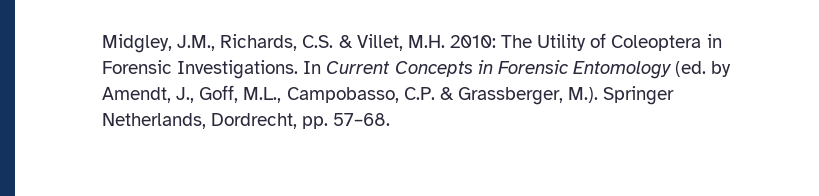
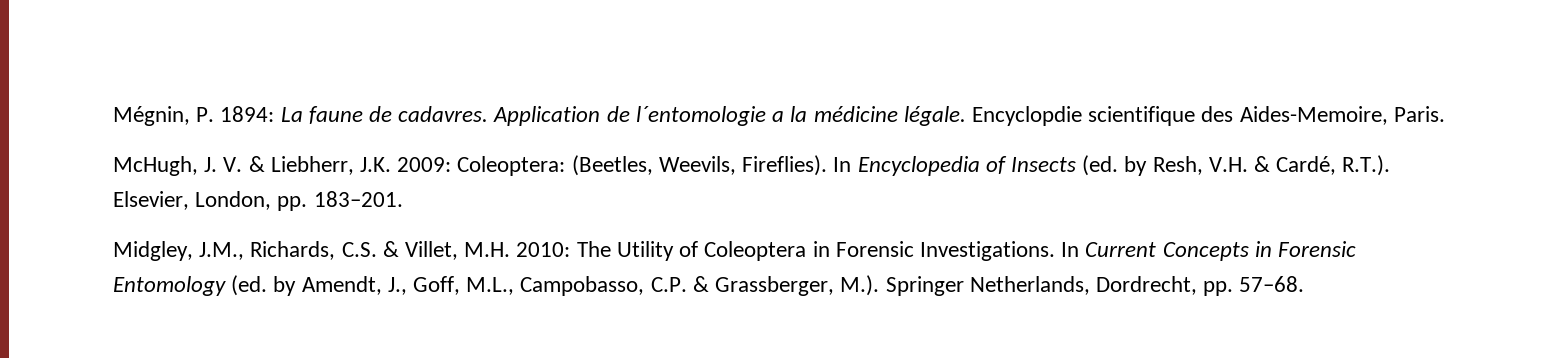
+ Mégnin, P. 1894: La faune de cadavres. Application de l´entomologie a la médicine légale. Encyclopdie scientifique des Aides-Memoire, Paris.
+ McHugh, J. V. & Liebherr, J.K. 2009: Coleoptera: (Beetles, Weevils, Fireflies). In Encyclopedia of Insects (ed. by Resh, V.H. & Cardé, R.T.). Elsevier, London, pp. 183–201.

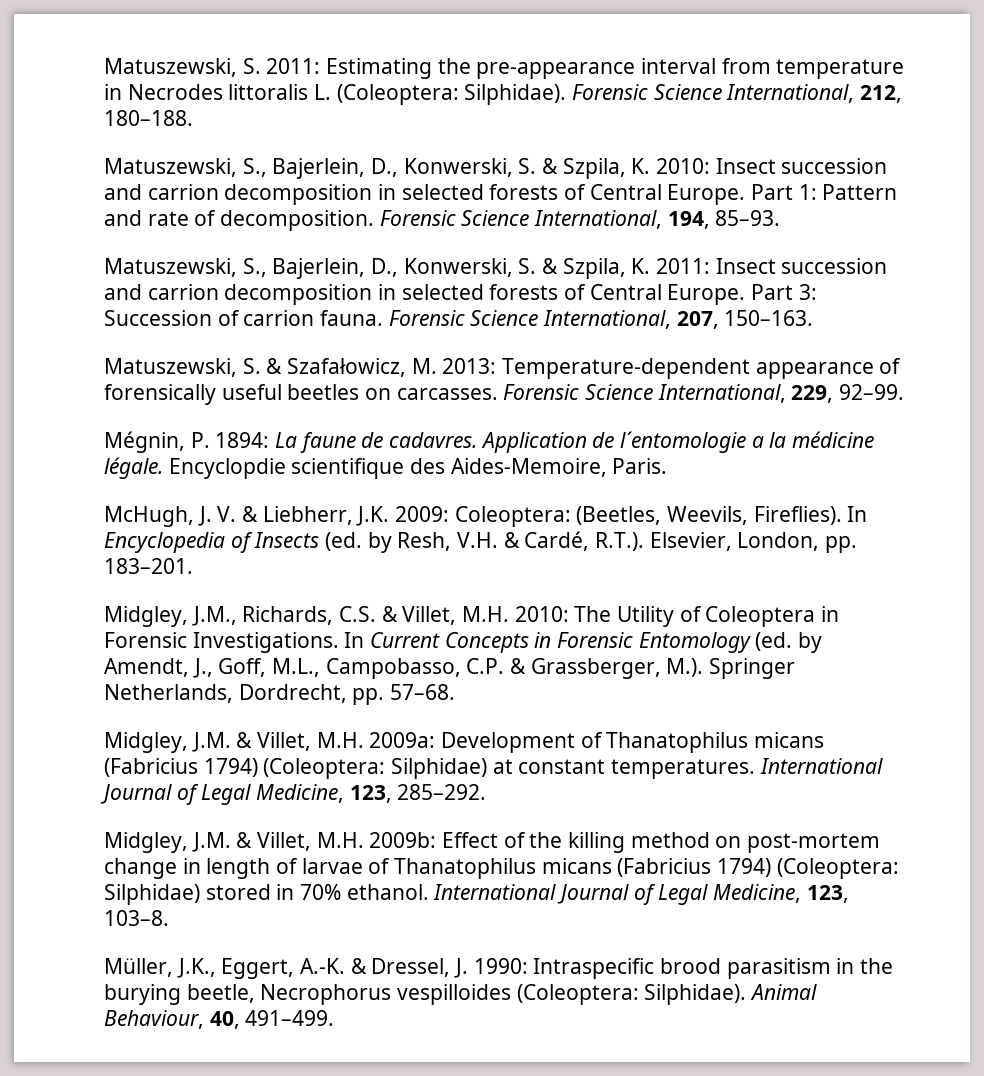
+ Matuszewski, S. 2011: Estimating the pre-appearance interval from temperature in Necrodes littoralis L. (Coleoptera: Silphidae). Forensic Science International, 212, 180–188.
+ Matuszewski, S., Bajerlein, D., Konwerski, S. & Szpila, K. 2010: Insect succession and carrion decomposition in selected forests of Central Europe. Part 1: Pattern and rate of decomposition. Forensic Science International, 194, 85–93.
+ Matuszewski, S., Bajerlein, D., Konwerski, S. & Szpila, K. 2011: Insect succession and carrion decomposition in selected forests of Central Europe. Part 3: Succession of carrion fauna. Forensic Science International, 207, 150–163.
+ Matuszewski, S. & Szafałowicz, M. 2013: Temperature-dependent appearance of forensically useful beetles on carcasses. Forensic Science International, 229, 92–99.
+ Midgley, J.M. & Villet, M.H. 2009a: Development of Thanatophilus micans (Fabricius 1794) (Coleoptera: Silphidae) at constant temperatures. International Journal of Legal Medicine, 123, 285–292.
+ Midgley, J.M. & Villet, M.H. 2009b: Effect of the killing method on post-mortem change in length of larvae of Thanatophilus micans (Fabricius 1794) (Coleoptera: Silphidae) stored in 70% ethanol. International Journal of Legal Medicine, 123, 103–8.
+ Müller, J.K., Eggert, A.-K. & Dressel, J. 1990: Intraspecific brood parasitism in the burying beetle, Necrophorus vespilloides (Coleoptera: Silphidae). Animal Behaviour, 40, 491–499.

